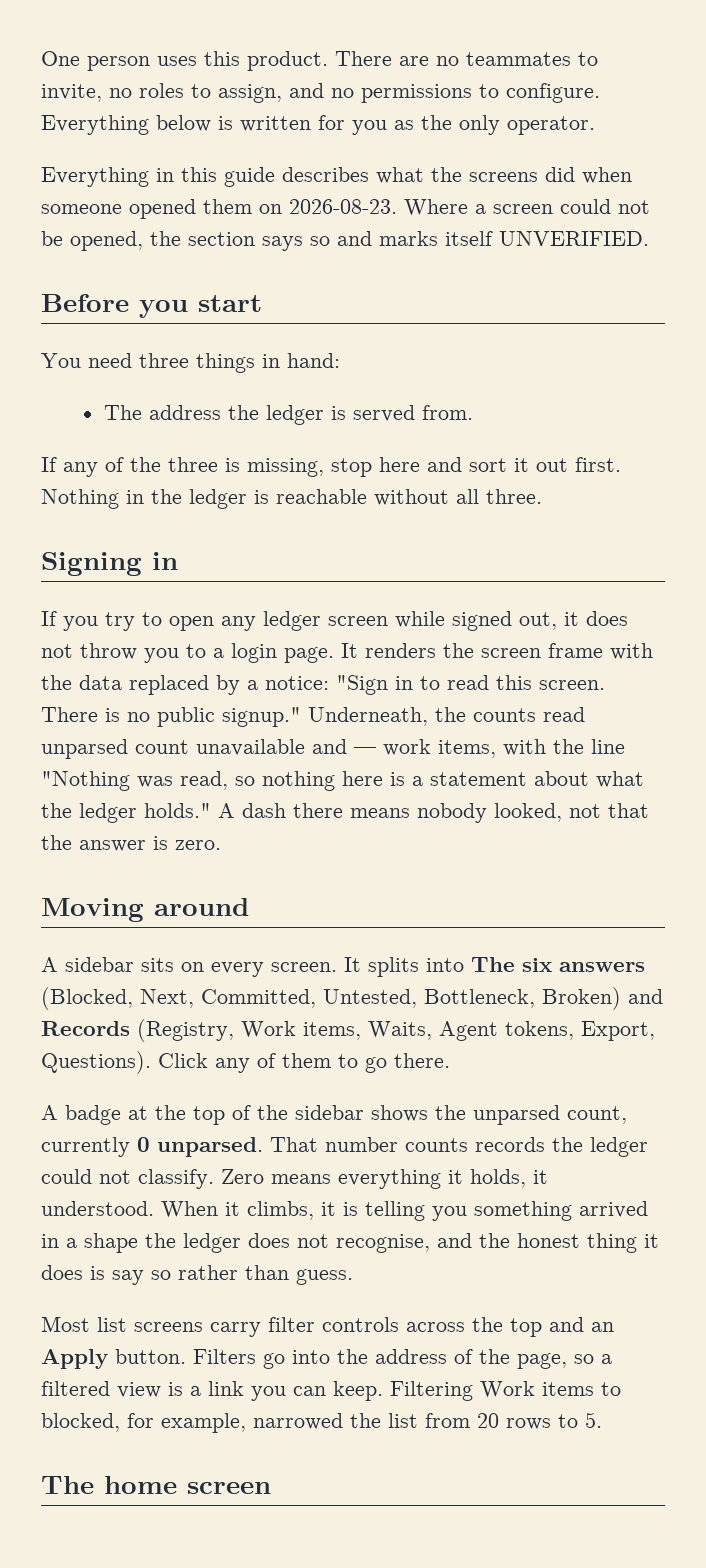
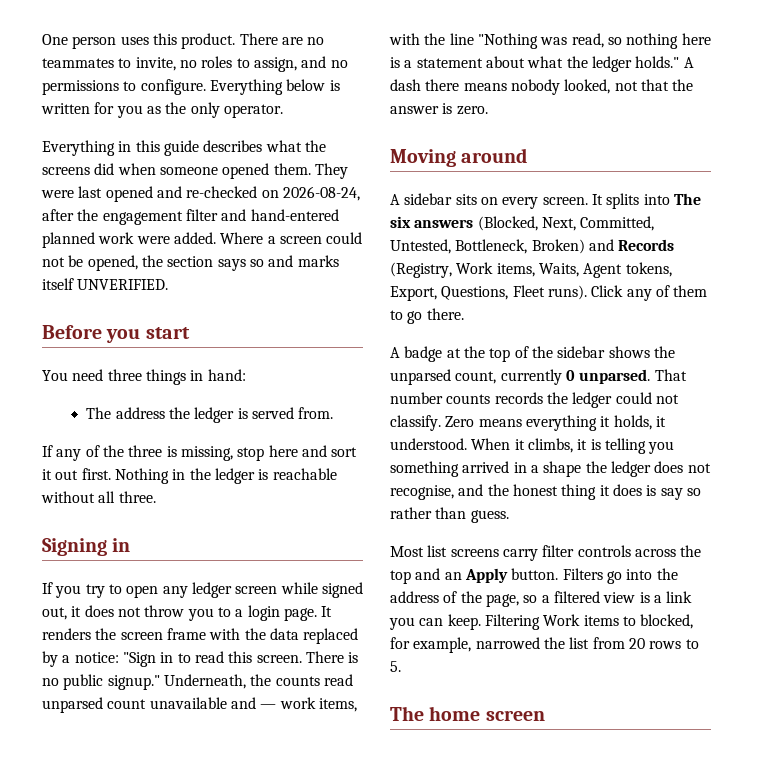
- Everything in this guide describes what the screens did when someone opened them on 2026-08-23.
+ Everything in this guide describes what the screens did when someone opened them. They were last opened and re-checked on 2026-08-24, after the engagement filter and hand-entered planned work were added.
- It splits into The six answers (Blocked, Next, Committed, Untested, Bottleneck, Broken) and Records (Registry, Work items, Waits, Agent tokens, Export, Questions).
+ It splits into The six answers (Blocked, Next, Committed, Untested, Bottleneck, Broken) and Records (Registry, Work items, Waits, Agent tokens, Export, Questions, Fleet runs).

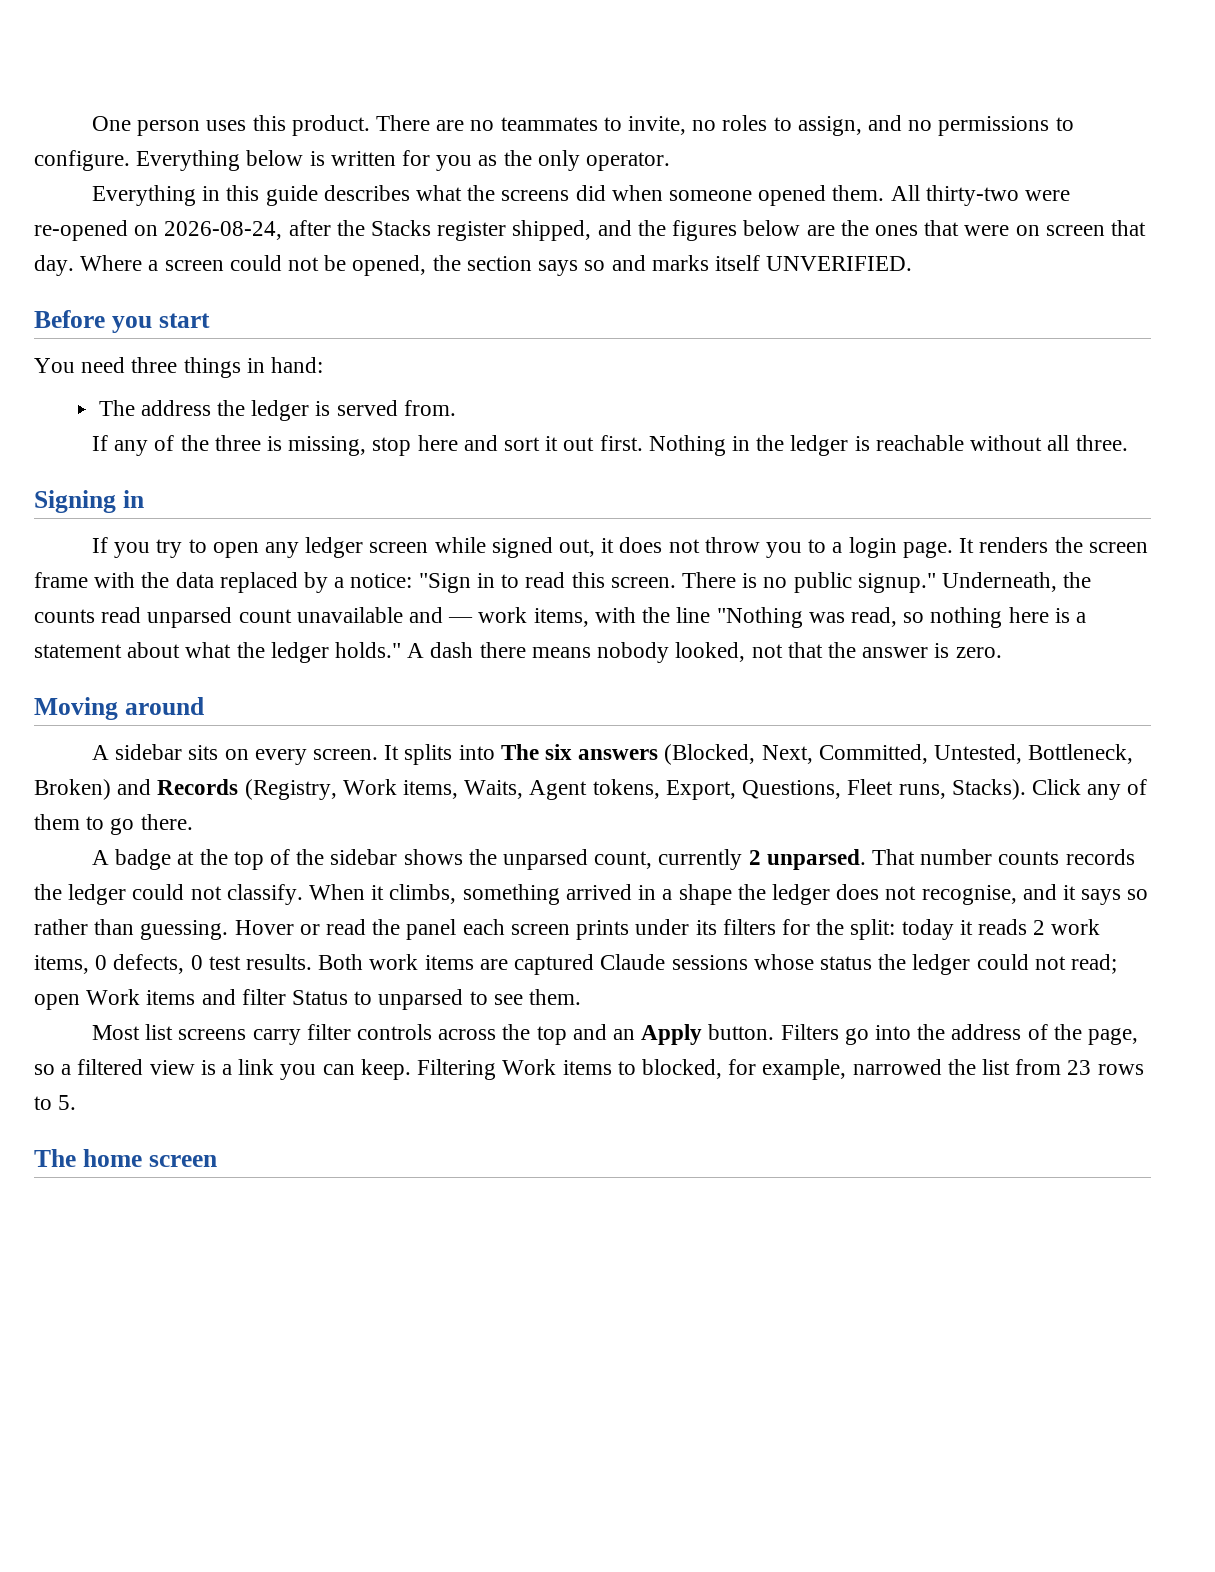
- They were last opened and re-checked on 2026-08-24, after the engagement filter and hand-entered planned work were added.
+ All thirty-two were re-opened on 2026-08-24, after the Stacks register shipped, and the figures below are the ones that were on screen that day.
- It splits into The six answers (Blocked, Next, Committed, Untested, Bottleneck, Broken) and Records (Registry, Work items, Waits, Agent tokens, Export, Questions, Fleet runs).
+ It splits into The six answers (Blocked, Next, Committed, Untested, Bottleneck, Broken) and Records (Registry, Work items, Waits, Agent tokens, Export, Questions, Fleet runs, Stacks).
- A badge at the top of the sidebar shows the unparsed count, currently 0 unparsed.
+ A badge at the top of the sidebar shows the unparsed count, currently 2 unparsed.
- Zero means everything it holds, it understood. When it climbs, it is telling you something arrived in a shape the ledger does not recognise, and the honest thing it does is say so rather than guess.
+ When it climbs, something arrived in a shape the ledger does not recognise, and it says so rather than guessing. Hover or read the panel each screen prints under its filters for the split: today it reads 2 work items, 0 defects, 0 test results. Both work items are captured Claude sessions whose status the ledger could not read; open Work items and filter Status to unparsed to see them.
- Filtering Work items to blocked, for example, narrowed the list from 20 rows to 5.
+ Filtering Work items to blocked, for example, narrowed the list from 23 rows to 5.

